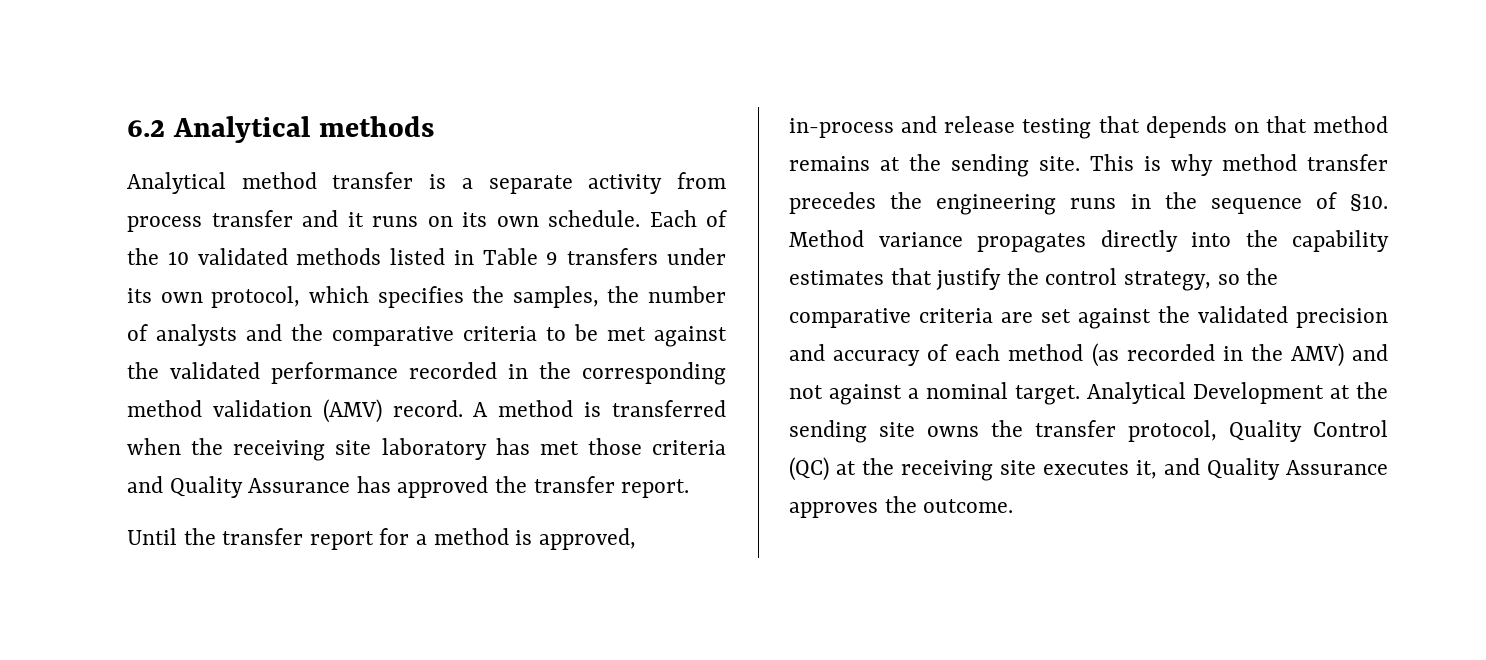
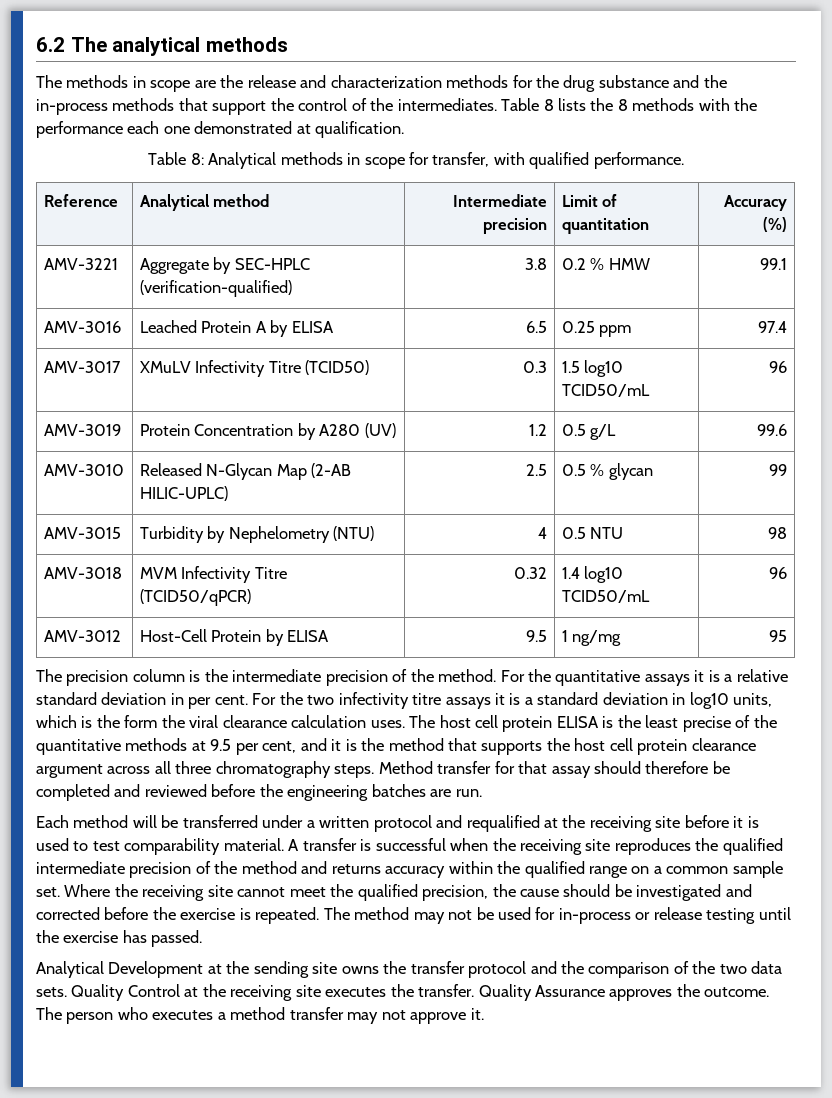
- 6.2 Analytical methods
- Analytical method transfer is a separate activity from process transfer and it runs on its own schedule. Each of the 10 validated methods listed in Table 9 transfers under its own protocol, which specifies the samples, the number of analysts and the comparative criteria to be met against the validated performance recorded in the corresponding method validation (AMV) record. A method is transferred when the receiving site laboratory has met those criteria and Quality Assurance has approved the transfer report.
- Until the transfer report for a method is approved, in-process and release testing that depends on that method remains at the sending site. This is why method transfer precedes the engineering runs in the sequence of §10. Method variance propagates directly into the capability estimates that justify the control strategy, so the comparative criteria are set against the validated precision and accuracy of each method (as recorded in the AMV) and not against a nominal target. Analytical Development at the sending site owns the transfer protocol, Quality Control (QC) at the receiving site executes it, and Quality Assurance approves the outcome.
+ 6.2 The analytical methods
+ The methods in scope are the release and characterization methods for the drug substance and the in-process methods that support the control of the intermediates. Table 8 lists the 8 methods with the performance each one demonstrated at qualification.
+ Table 8: Analytical methods in scope for transfer, with qualified performance.
+ Reference | Analytical method | Intermediate precision | Limit of quantitation | Accuracy (%)
+ AMV-3221 | Aggregate by SEC-HPLC (verification-qualified) | 3.8 | 0.2 % HMW | 99.1
+ AMV-3016 | Leached Protein A by ELISA | 6.5 | 0.25 ppm | 97.4
+ AMV-3017 | XMuLV Infectivity Titre (TCID50) | 0.3 | 1.5 log10 TCID50/mL | 96
+ AMV-3019 | Protein Concentration by A280 (UV) | 1.2 | 0.5 g/L | 99.6
+ AMV-3010 | Released N-Glycan Map (2-AB HILIC-UPLC) | 2.5 | 0.5 % glycan | 99
+ AMV-3015 | Turbidity by Nephelometry (NTU) | 4 | 0.5 NTU | 98
+ AMV-3018 | MVM Infectivity Titre (TCID50/qPCR) | 0.32 | 1.4 log10 TCID50/mL | 96
+ AMV-3012 | Host-Cell Protein by ELISA | 9.5 | 1 ng/mg | 95
+ The precision column is the intermediate precision of the method. For the quantitative assays it is a relative standard deviation in per cent. For the two infectivity titre assays it is a standard deviation in log10 units, which is the form the viral clearance calculation uses. The host cell protein ELISA is the least precise of the quantitative methods at 9.5 per cent, and it is the method that supports the host cell protein clearance argument across all three chromatography steps. Method transfer for that assay should therefore be completed and reviewed before the engineering batches are run.
+ Each method will be transferred under a written protocol and requalified at the receiving site before it is used to test comparability material. A transfer is successful when the receiving site reproduces the qualified intermediate precision of the method and returns accuracy within the qualified range on a common sample set. Where the receiving site cannot meet the qualified precision, the cause should be investigated and corrected before the exercise is repeated. The method may not be used for in-process or release testing until the exercise has passed.
+ Analytical Development at the sending site owns the transfer protocol and the comparison of the two data sets. Quality Control at the receiving site executes the transfer. Quality Assurance approves the outcome.
+ The person who executes a method transfer may not approve it.

